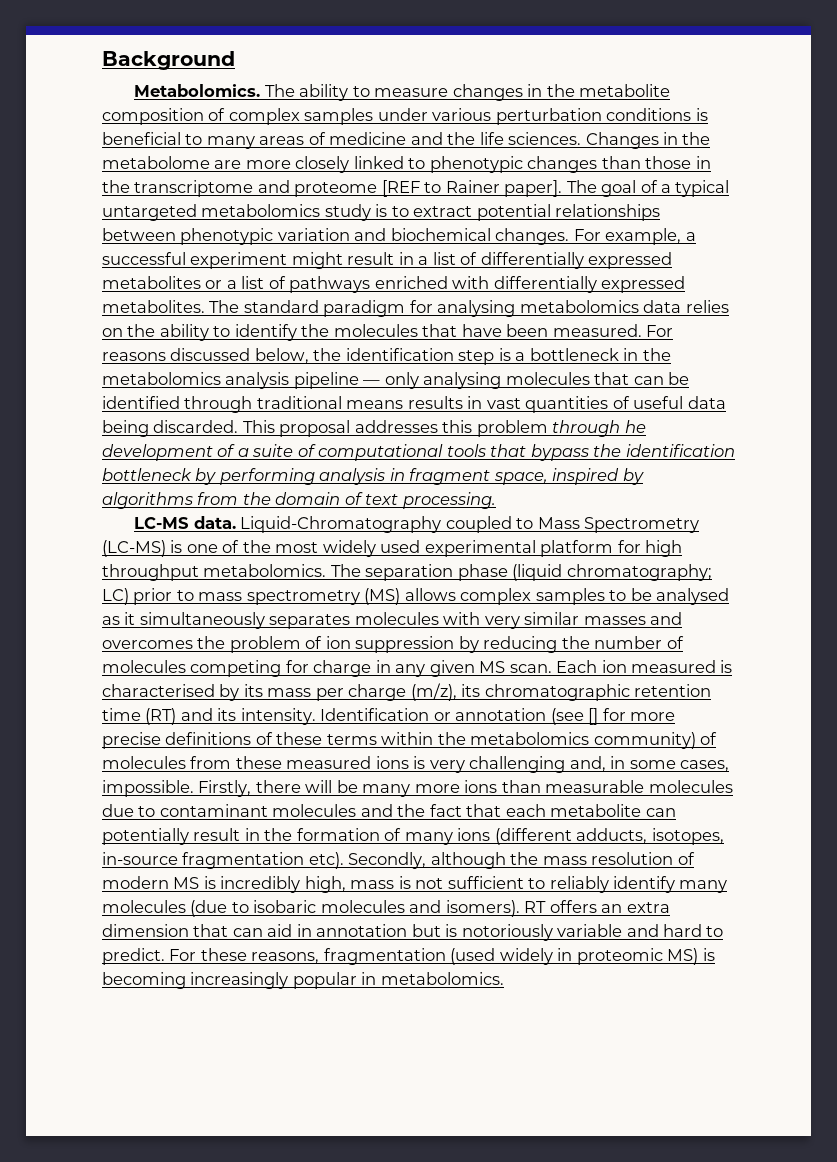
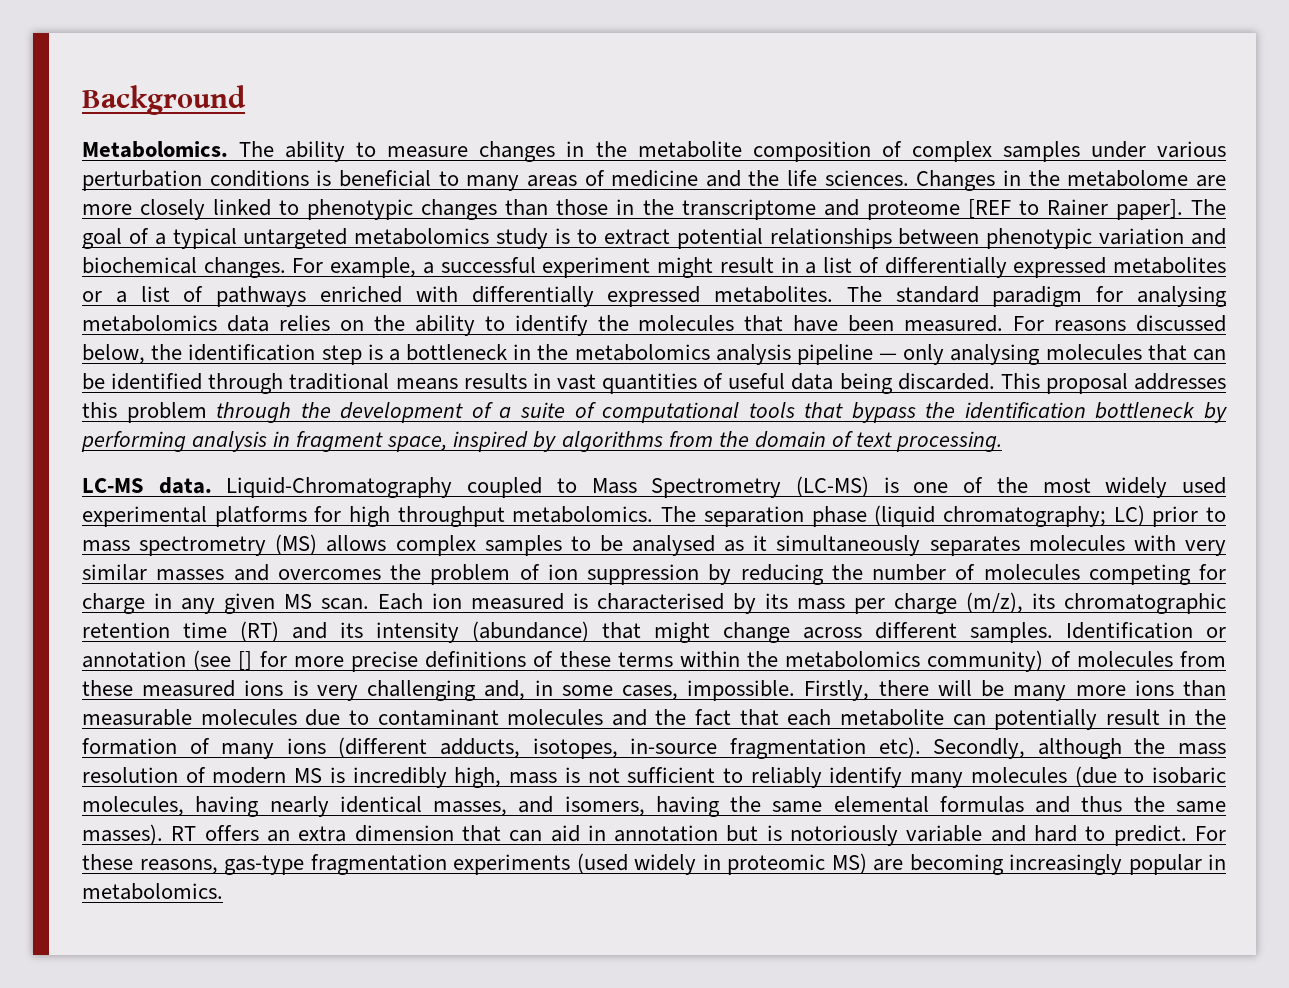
- This proposal addresses this problem through he development of a suite of computational tools that bypass the identification bottleneck by performing analysis in fragment space, inspired by algorithms from the domain of text processing.
+ This proposal addresses this problem through the development of a suite of computational tools that bypass the identification bottleneck by performing analysis in fragment space, inspired by algorithms from the domain of text processing.
- Liquid-Chromatography coupled to Mass Spectrometry (LC-MS) is one of the most widely used experimental platform for high throughput metabolomics.
+ Liquid-Chromatography coupled to Mass Spectrometry (LC-MS) is one of the most widely used experimental platforms for high throughput metabolomics.
- Each ion measured is characterised by its mass per charge (m/z), its chromatographic retention time (RT) and its intensity.
+ Each ion measured is characterised by its mass per charge (m/z), its chromatographic retention time (RT) and its intensity (abundance) that might change across different samples.
- Secondly, although the mass resolution of modern MS is incredibly high, mass is not sufficient to reliably identify many molecules (due to isobaric molecules and isomers).
+ Secondly, although the mass resolution of modern MS is incredibly high, mass is not sufficient to reliably identify many molecules (due to isobaric molecules, having nearly identical masses, and isomers, having the same elemental formulas and thus the same masses).
- For these reasons, fragmentation (used widely in proteomic MS) is becoming increasingly popular in metabolomics.
+ For these reasons, gas-type fragmentation experiments (used widely in proteomic MS) are becoming increasingly popular in metabolomics.

